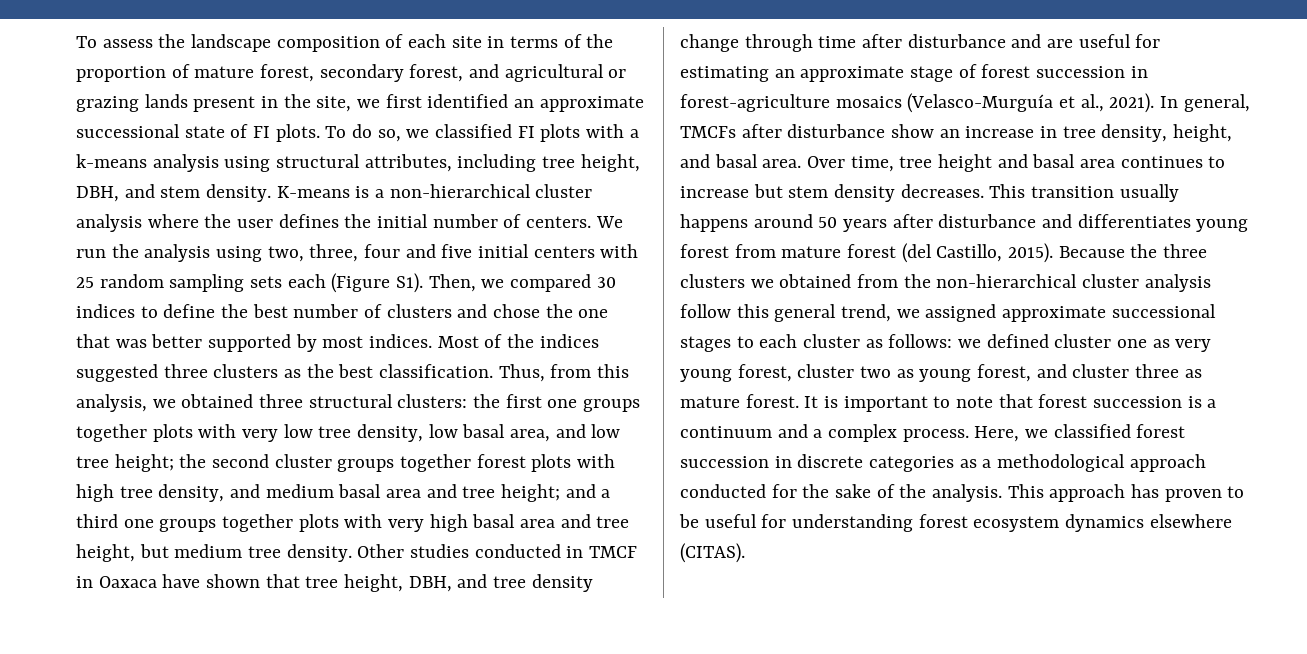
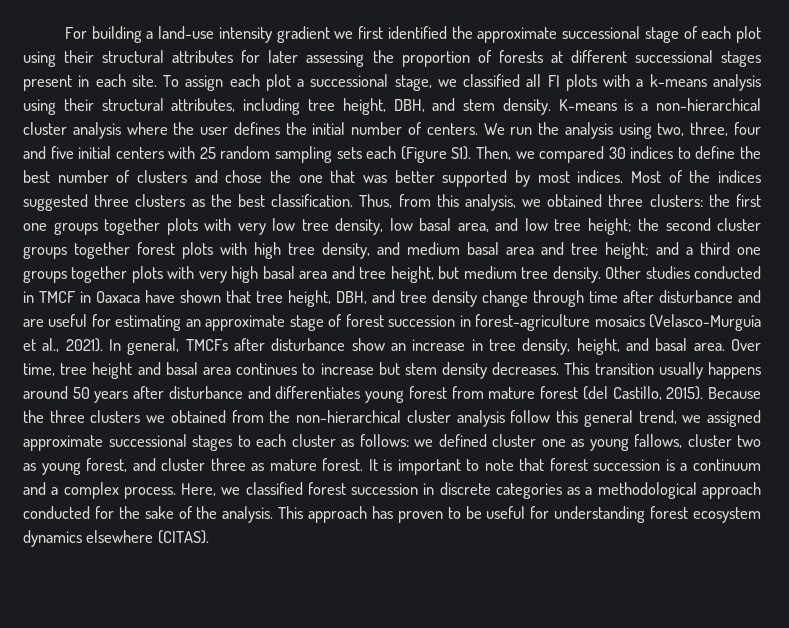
- To assess the landscape composition of each site in terms of the proportion of mature forest, secondary forest, and agricultural or grazing lands present in the site, we first identified an approximate successional state of FI plots. To do so, we classified FI plots with a k-means analysis using structural attributes, including tree height, DBH, and stem density.
+ For building a land-use intensity gradient we first identified the approximate successional stage of each plot using their structural attributes for later assessing the proportion of forests at different successional stages present in each site. To assign each plot a successional stage, we classified all FI plots with a k-means analysis using their structural attributes, including tree height, DBH, and stem density.
- Thus, from this analysis, we obtained three structural clusters:
+ Thus, from this analysis, we obtained three clusters:
- Because the three clusters we obtained from the non-hierarchical cluster analysis follow this general trend, we assigned approximate successional stages to each cluster as follows: we defined cluster one as very young forest, cluster two as young forest, and cluster three as mature forest.
+ Because the three clusters we obtained from the non-hierarchical cluster analysis follow this general trend, we assigned approximate successional stages to each cluster as follows: we defined cluster one as young fallows, cluster two as young forest, and cluster three as mature forest.

